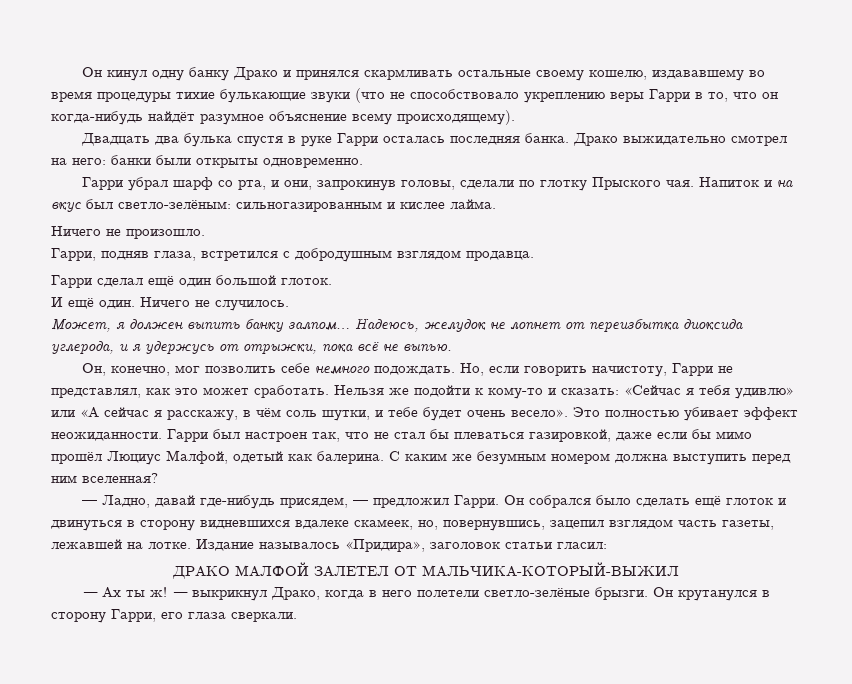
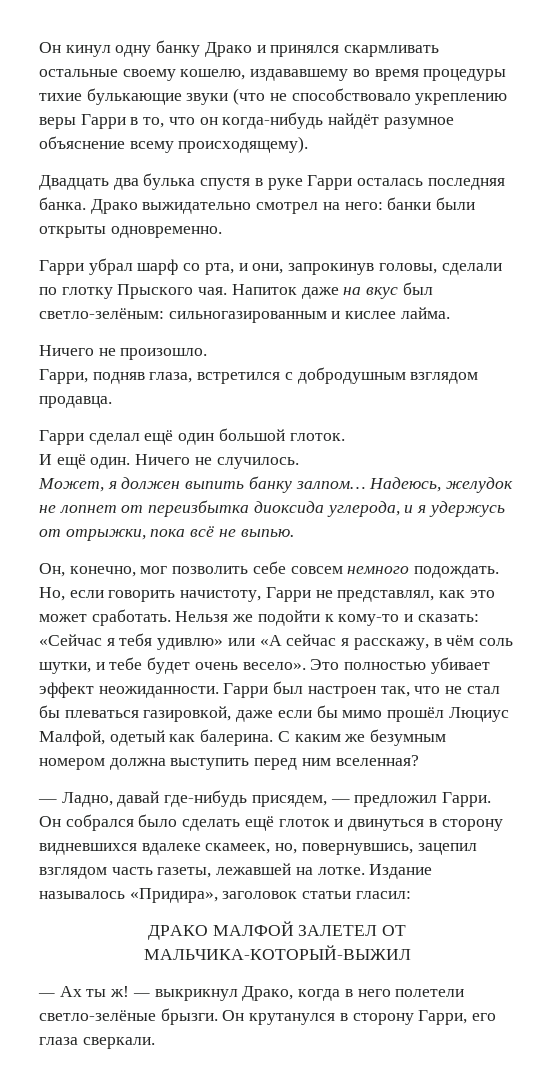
- Напиток и на вкус был светло-зелёным: сильногазированным и кислее лайма.
+ Напиток даже на вкус был светло-зелёным: сильногазированным и кислее лайма.
- Он, конечно, мог позволить себе немного подождать.
+ Он, конечно, мог позволить себе совсем немного подождать.

